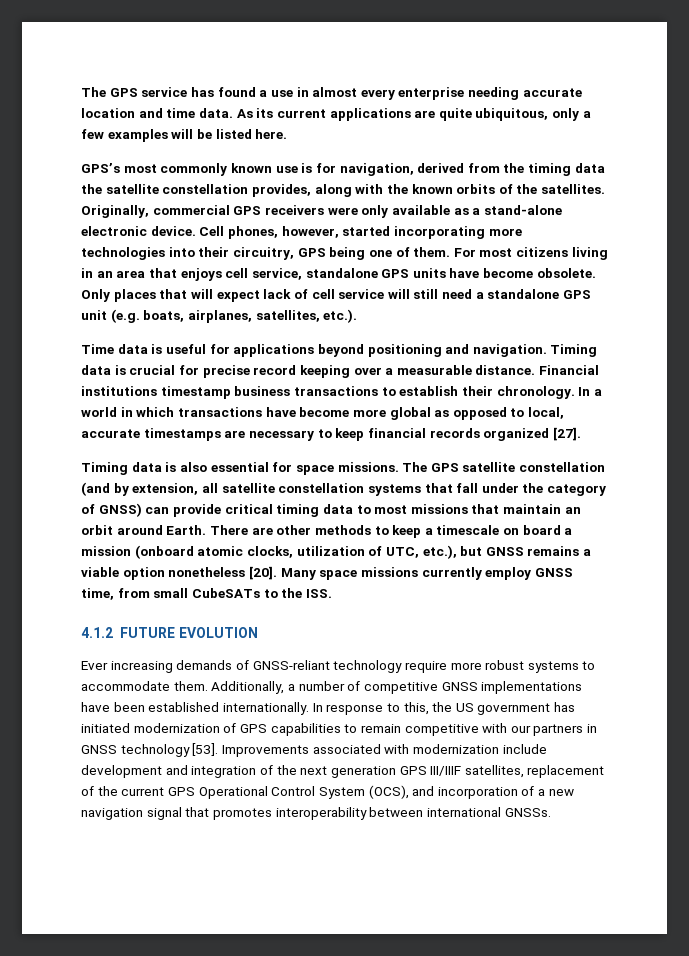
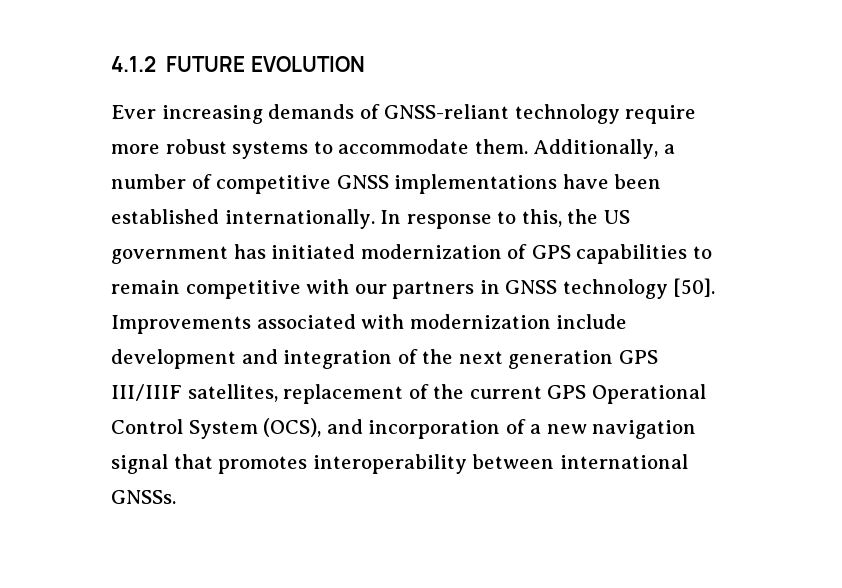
- The GPS service has found a use in almost every enterprise needing accurate location and time data. As its current applications are quite ubiquitous, only a few examples will be listed here.
- GPS’s most commonly known use is for navigation, derived from the timing data the satellite constellation provides, along with the known orbits of the satellites. Originally, commercial GPS receivers were only available as a stand-alone electronic device. Cell phones, however, started incorporating more technologies into their circuitry, GPS being one of them. For most citizens living in an area that enjoys cell service, standalone GPS units have become obsolete. Only places that will expect lack of cell service will still need a standalone GPS unit (e.g. boats, airplanes, satellites, etc.).
- Time data is useful for applications beyond positioning and navigation. Timing data is crucial for precise record keeping over a measurable distance. Financial institutions timestamp business transactions to establish their chronology. In a world in which transactions have become more global as opposed to local, accurate timestamps are necessary to keep financial records organized [27].
- Timing data is also essential for space missions. The GPS satellite constellation (and by extension, all satellite constellation systems that fall under the category of GNSS) can provide critical timing data to most missions that maintain an orbit around Earth. There are other methods to keep a timescale on board a mission (onboard atomic clocks, utilization of UTC, etc.), but GNSS remains a viable option nonetheless [20]. Many space missions currently employ GNSS time, from small CubeSATs to the ISS.
- In response to this, the US government has initiated modernization of GPS capabilities to remain competitive with our partners in GNSS technology [53].
+ In response to this, the US government has initiated modernization of GPS capabilities to remain competitive with our partners in GNSS technology [50].

